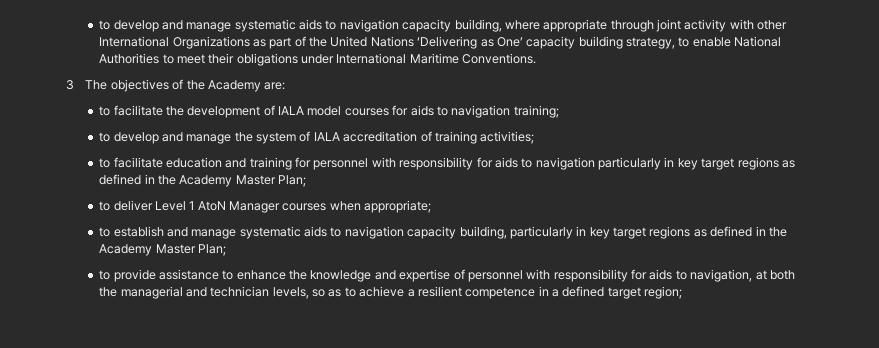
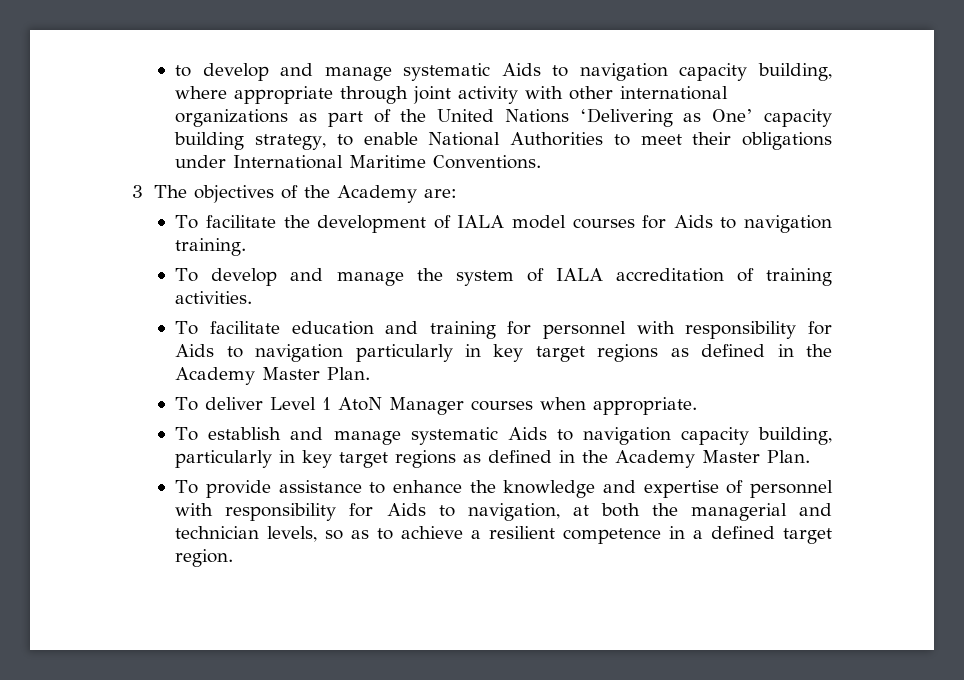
- to develop and manage systematic aids to navigation capacity building, where appropriate through joint activity with other International Organizations as part of the United Nations ‘Delivering as One’ capacity building strategy, to enable National Authorities to meet their obligations under International Maritime Conventions.
+ to develop and manage systematic Aids to navigation capacity building, where appropriate through joint activity with other international organizations as part of the United Nations ‘Delivering as One’ capacity building strategy, to enable National Authorities to meet their obligations under International Maritime Conventions.
- to facilitate the development of IALA model courses for aids to navigation training;
- to develop and manage the system of IALA accreditation of training activities;
- to facilitate education and training for personnel with responsibility for aids to navigation particularly in key target regions as defined in the Academy Master Plan;
- to deliver Level 1 AtoN Manager courses when appropriate;
- to establish and manage systematic aids to navigation capacity building, particularly in key target regions as defined in the Academy Master Plan;
- to provide assistance to enhance the knowledge and expertise of personnel with responsibility for aids to navigation, at both the managerial and technician levels, so as to achieve a resilient competence in a defined target region;
+ To facilitate the development of IALA model courses for Aids to navigation training.
+ To develop and manage the system of IALA accreditation of training activities.
+ To facilitate education and training for personnel with responsibility for Aids to navigation particularly in key target regions as defined in the Academy Master Plan.
+ To deliver Level 1 AtoN Manager courses when appropriate.
+ To establish and manage systematic Aids to navigation capacity building, particularly in key target regions as defined in the Academy Master Plan.
+ To provide assistance to enhance the knowledge and expertise of personnel with responsibility for Aids to navigation, at both the managerial and technician levels, so as to achieve a resilient competence in a defined target region.

